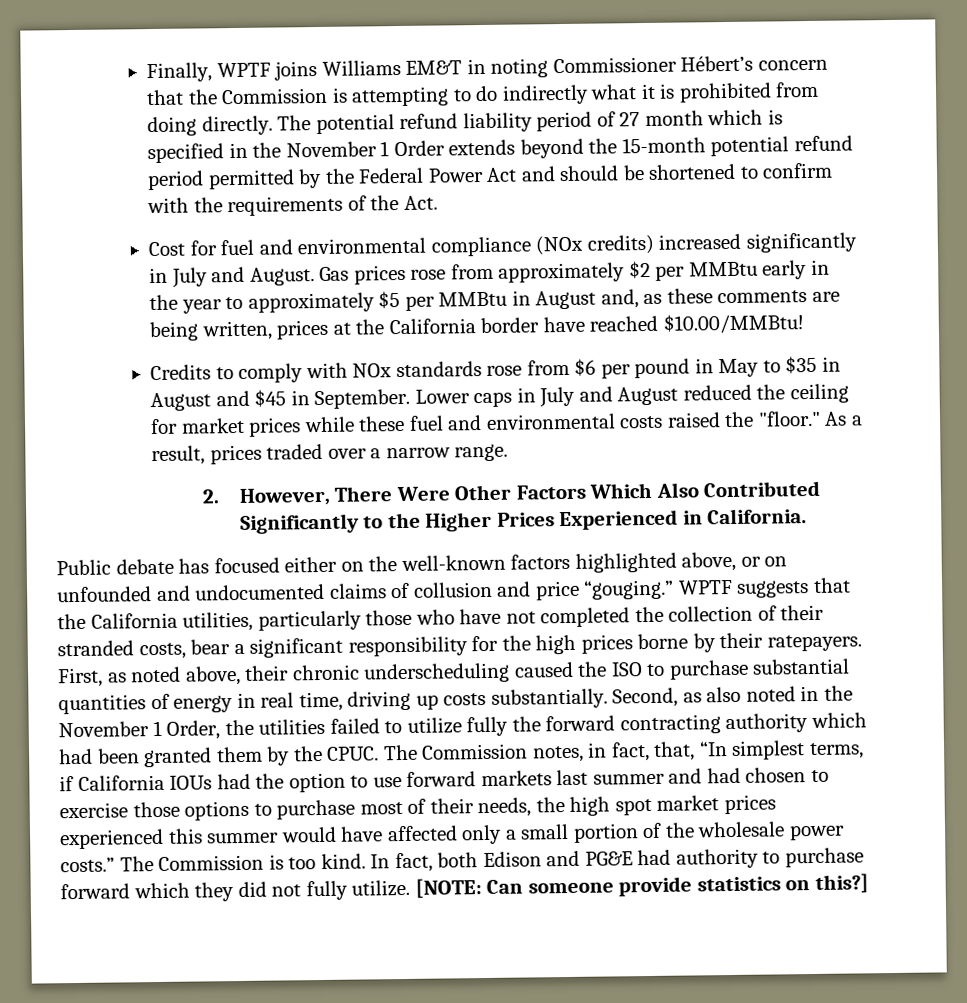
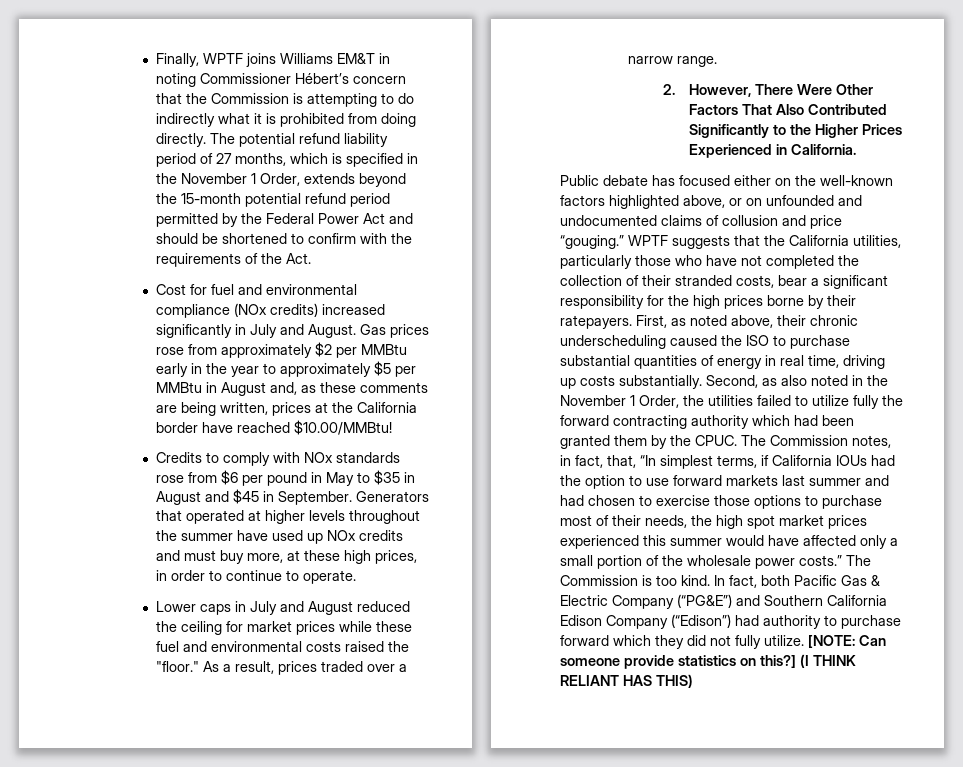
- The potential refund liability period of 27 month which is specified in the November 1 Order extends beyond the 15-month potential refund period permitted by the Federal Power Act and should be shortened to confirm with the requirements of the Act.
+ The potential refund liability period of 27 months, which is specified in the November 1 Order, extends beyond the 15-month potential refund period permitted by the Federal Power Act and should be shortened to confirm with the requirements of the Act.
- Credits to comply with NOx standards rose from $6 per pound in May to $35 in August and $45 in September. Lower caps in July and August reduced the ceiling for market prices while these fuel and environmental costs raised the "floor."
+ Credits to comply with NOx standards rose from $6 per pound in May to $35 in August and $45 in September. Generators that operated at higher levels throughout the summer have used up NOx credits and must buy more, at these high prices, in order to continue to operate.
+ Lower caps in July and August reduced the ceiling for market prices while these fuel and environmental costs raised the "floor."
- 2. However, There Were Other Factors Which Also Contributed Significantly to the Higher Prices Experienced in California.
+ 2. However, There Were Other Factors That Also Contributed Significantly to the Higher Prices Experienced in California.
- In fact, both Edison and PG&E had authority to purchase forward which they did not fully utilize.
+ In fact, both Pacific Gas & Electric Company (“PG&E”) and Southern California Edison Company (“Edison”) had authority to purchase forward which they did not fully utilize.
+ (I THINK RELIANT HAS THIS)

